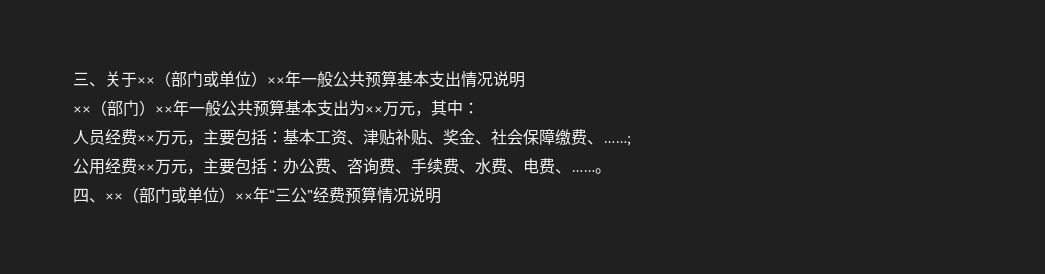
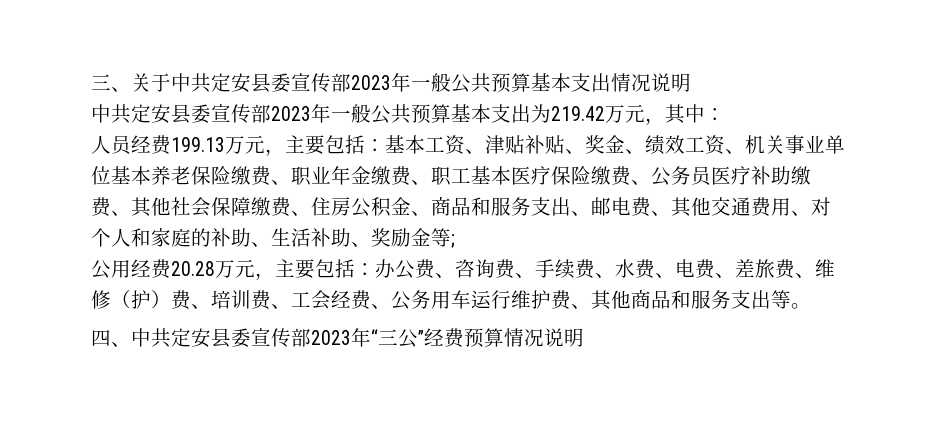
- 三、关于××（部门或单位）××年一般公共预算基本支出情况说明
+ 三、关于中共定安县委宣传部2023年一般公共预算基本支出情况说明
- ××（部门）××年一般公共预算基本支出为××万元，其中：
+ 中共定安县委宣传部2023年一般公共预算基本支出为219.42万元，其中：
- 人员经费××万元，主要包括：基本工资、津贴补贴、奖金、社会保障缴费、……;
+ 人员经费199.13万元，主要包括：基本工资、津贴补贴、奖金、绩效工资、机关事业单位基本养老保险缴费、职业年金缴费、职工基本医疗保险缴费、公务员医疗补助缴费、其他社会保障缴费、住房公积金、商品和服务支出、邮电费、其他交通费用、对个人和家庭的补助、生活补助、奖励金等;
- 公用经费××万元，主要包括：办公费、咨询费、手续费、水费、电费、……。
- 四、××（部门或单位）××年“三公”经费预算情况说明
+ 公用经费20.28万元，主要包括：办公费、咨询费、手续费、水费、电费、差旅费、维修（护）费、培训费、工会经费、公务用车运行维护费、其他商品和服务支出等。
+ 四、中共定安县委宣传部2023年“三公”经费预算情况说明

